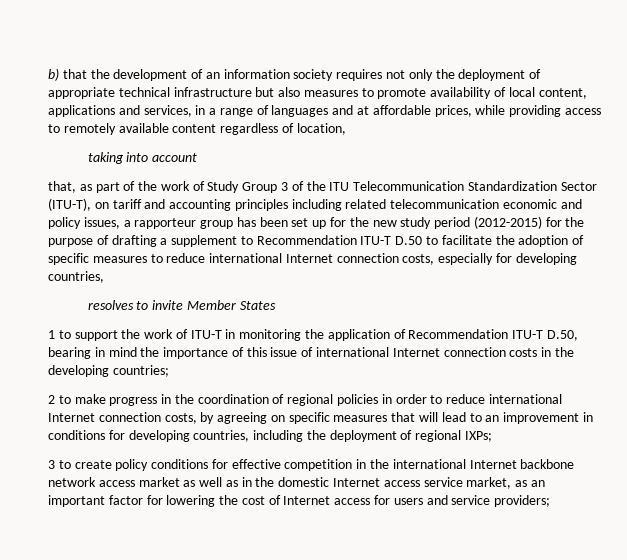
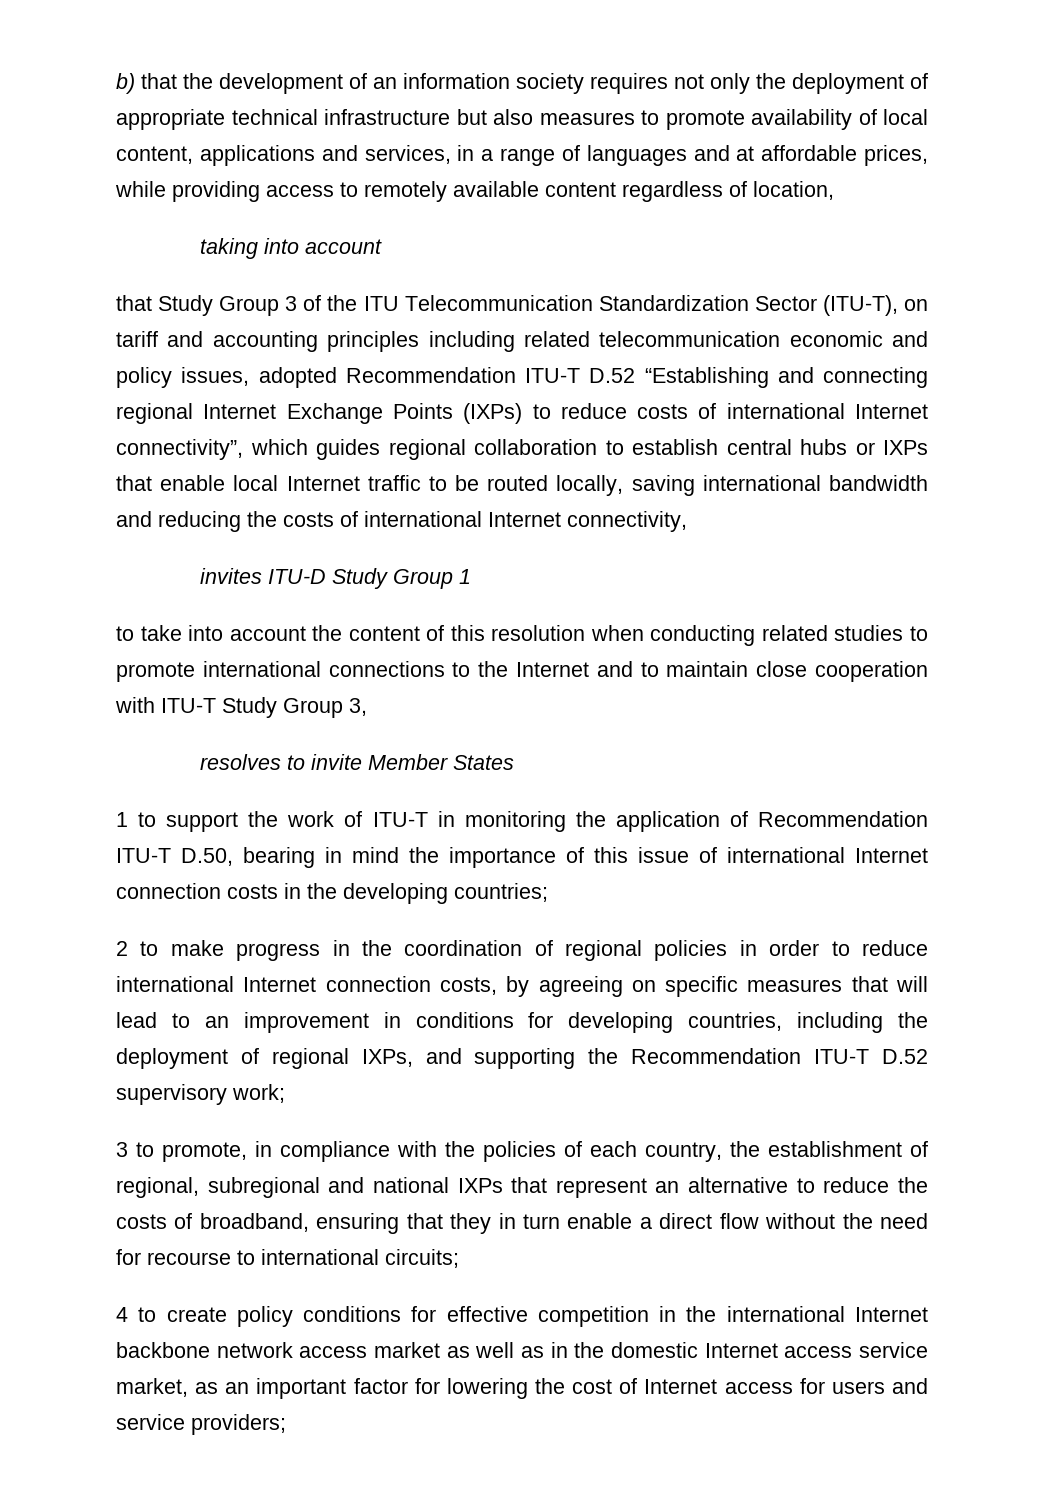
- that, as part of the work of Study Group 3 of the ITU Telecommunication Standardization Sector (ITU-T), on tariff and accounting principles including related telecommunication economic and policy issues, a rapporteur group has been set up for the new study period (2012-2015) for the purpose of drafting a supplement to Recommendation ITU-T D.50 to facilitate the adoption of specific measures to reduce international Internet connection costs, especially for developing countries,
+ that Study Group 3 of the ITU Telecommunication Standardization Sector (ITU-T), on tariff and accounting principles including related telecommunication economic and policy issues, adopted Recommendation ITU-T D.52 “Establishing and connecting regional Internet Exchange Points (IXPs) to reduce costs of international Internet connectivity”, which guides regional collaboration to establish central hubs or IXPs that enable local Internet traffic to be routed locally, saving international bandwidth and reducing the costs of international Internet connectivity,
+ invites ITU-D Study Group 1
+ to take into account the content of this resolution when conducting related studies to promote international connections to the Internet and to maintain close cooperation with ITU-T Study Group 3,
- 2 to make progress in the coordination of regional policies in order to reduce international Internet connection costs, by agreeing on specific measures that will lead to an improvement in conditions for developing countries, including the deployment of regional IXPs;
- 3 to create policy conditions for effective competition in the international Internet backbone network access market as well as in the domestic Internet access service market, as an important factor for lowering the cost of Internet access for users and service providers;
+ 2 to make progress in the coordination of regional policies in order to reduce international Internet connection costs, by agreeing on specific measures that will lead to an improvement in conditions for developing countries, including the deployment of regional IXPs, and supporting the Recommendation ITU-T D.52 supervisory work;
+ 3 to promote, in compliance with the policies of each country, the establishment of regional, subregional and national IXPs that represent an alternative to reduce the costs of broadband, ensuring that they in turn enable a direct flow without the need for recourse to international circuits;
+ 4 to create policy conditions for effective competition in the international Internet backbone network access market as well as in the domestic Internet access service market, as an important factor for lowering the cost of Internet access for users and service providers;

